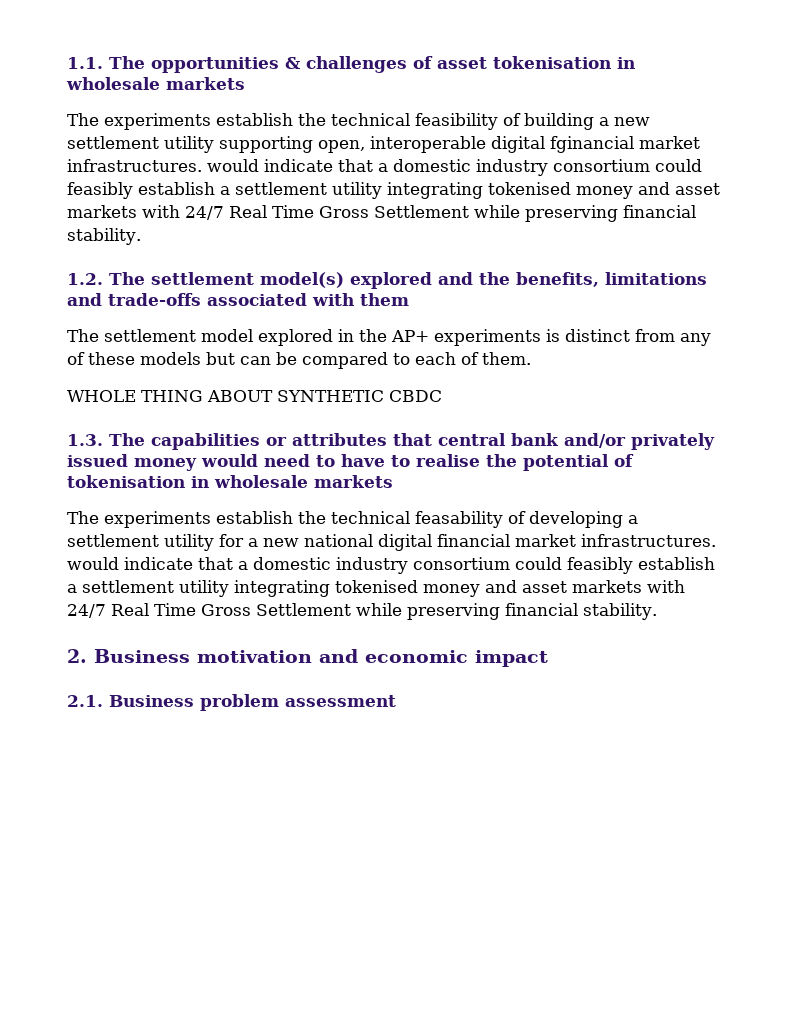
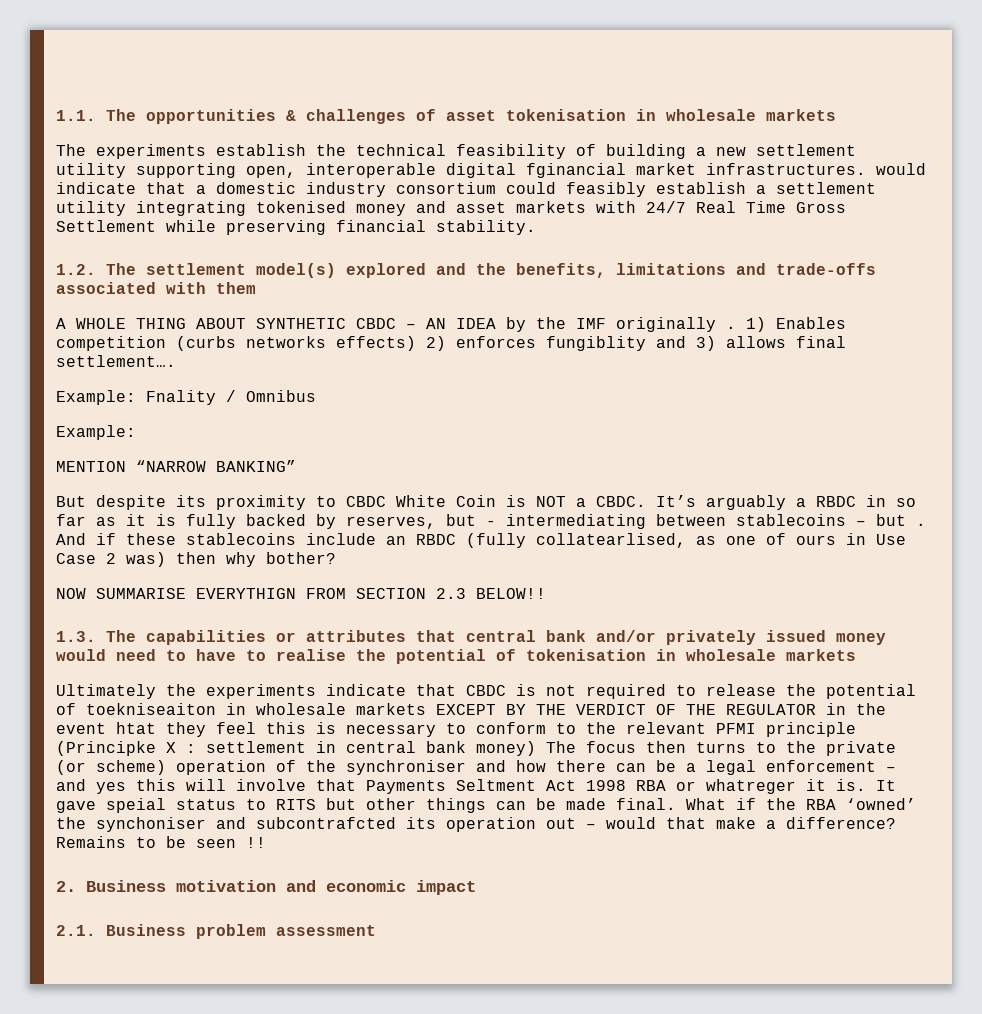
- The settlement model explored in the AP+ experiments is distinct from any of these models but can be compared to each of them.
- WHOLE THING ABOUT SYNTHETIC CBDC
+ A WHOLE THING ABOUT SYNTHETIC CBDC – AN IDEA by the IMF originally . 1) Enables competition (curbs networks effects) 2) enforces fungiblity and 3) allows final settlement….
+ Example: Fnality / Omnibus
+ Example:
+ MENTION “NARROW BANKING”
+ But despite its proximity to CBDC White Coin is NOT a CBDC. It’s arguably a RBDC in so far as it is fully backed by reserves, but - intermediating between stablecoins – but . And if these stablecoins include an RBDC (fully collatearlised, as one of ours in Use Case 2 was) then why bother?
+ NOW SUMMARISE EVERYTHIGN FROM SECTION 2.3 BELOW!!
- The experiments establish the technical feasability of developing a settlement utility for a new national digital financial market infrastructures. would indicate that a domestic industry consortium could feasibly establish a settlement utility integrating tokenised money and asset markets with 24/7 Real Time Gross Settlement while preserving financial stability.
+ Ultimately the experiments indicate that CBDC is not required to release the potential of toekniseaiton in wholesale markets EXCEPT BY THE VERDICT OF THE REGULATOR in the event htat they feel this is necessary to conform to the relevant PFMI principle (Principke X : settlement in central bank money) The focus then turns to the private (or scheme) operation of the synchroniser and how there can be a legal enforcement – and yes this will involve that Payments Seltment Act 1998 RBA or whatreger it is. It gave speial status to RITS but other things can be made final. What if the RBA ‘owned’ the synchoniser and subcontrafcted its operation out – would that make a difference? Remains to be seen !!

